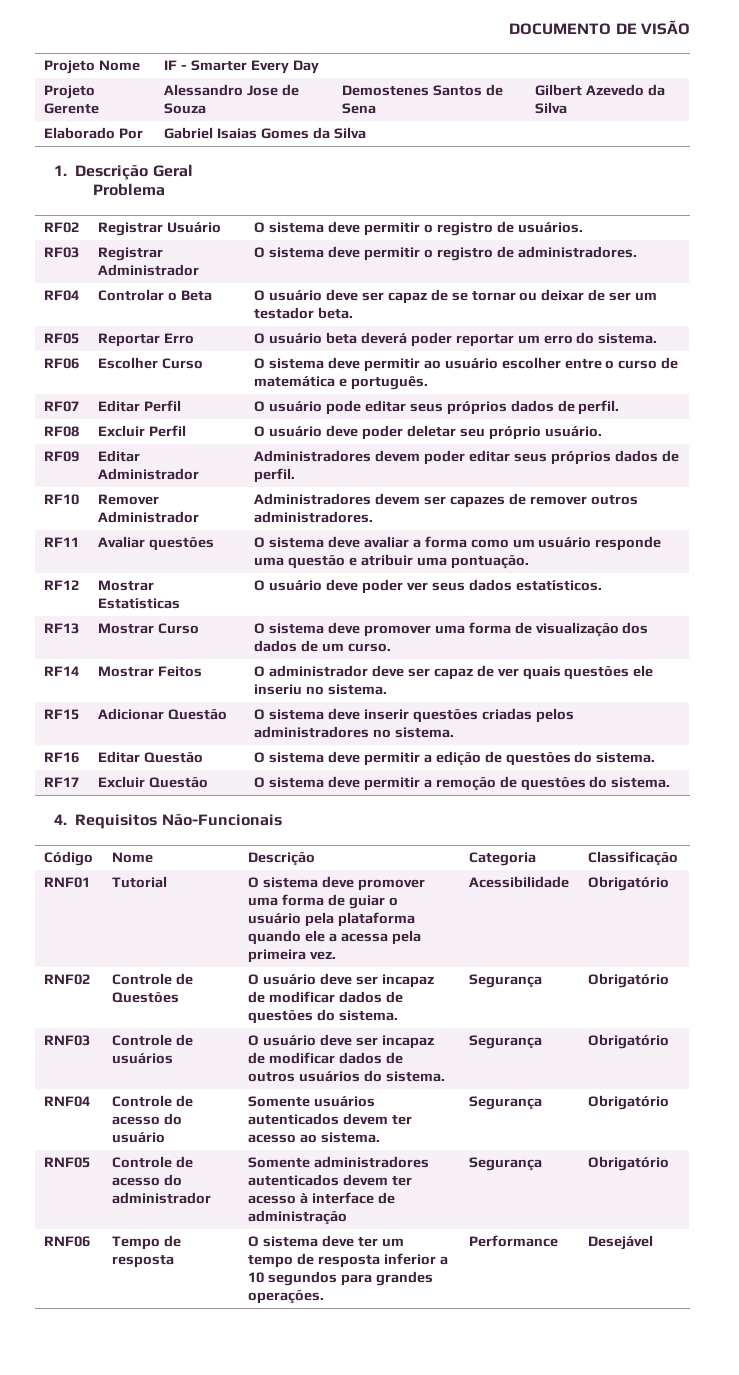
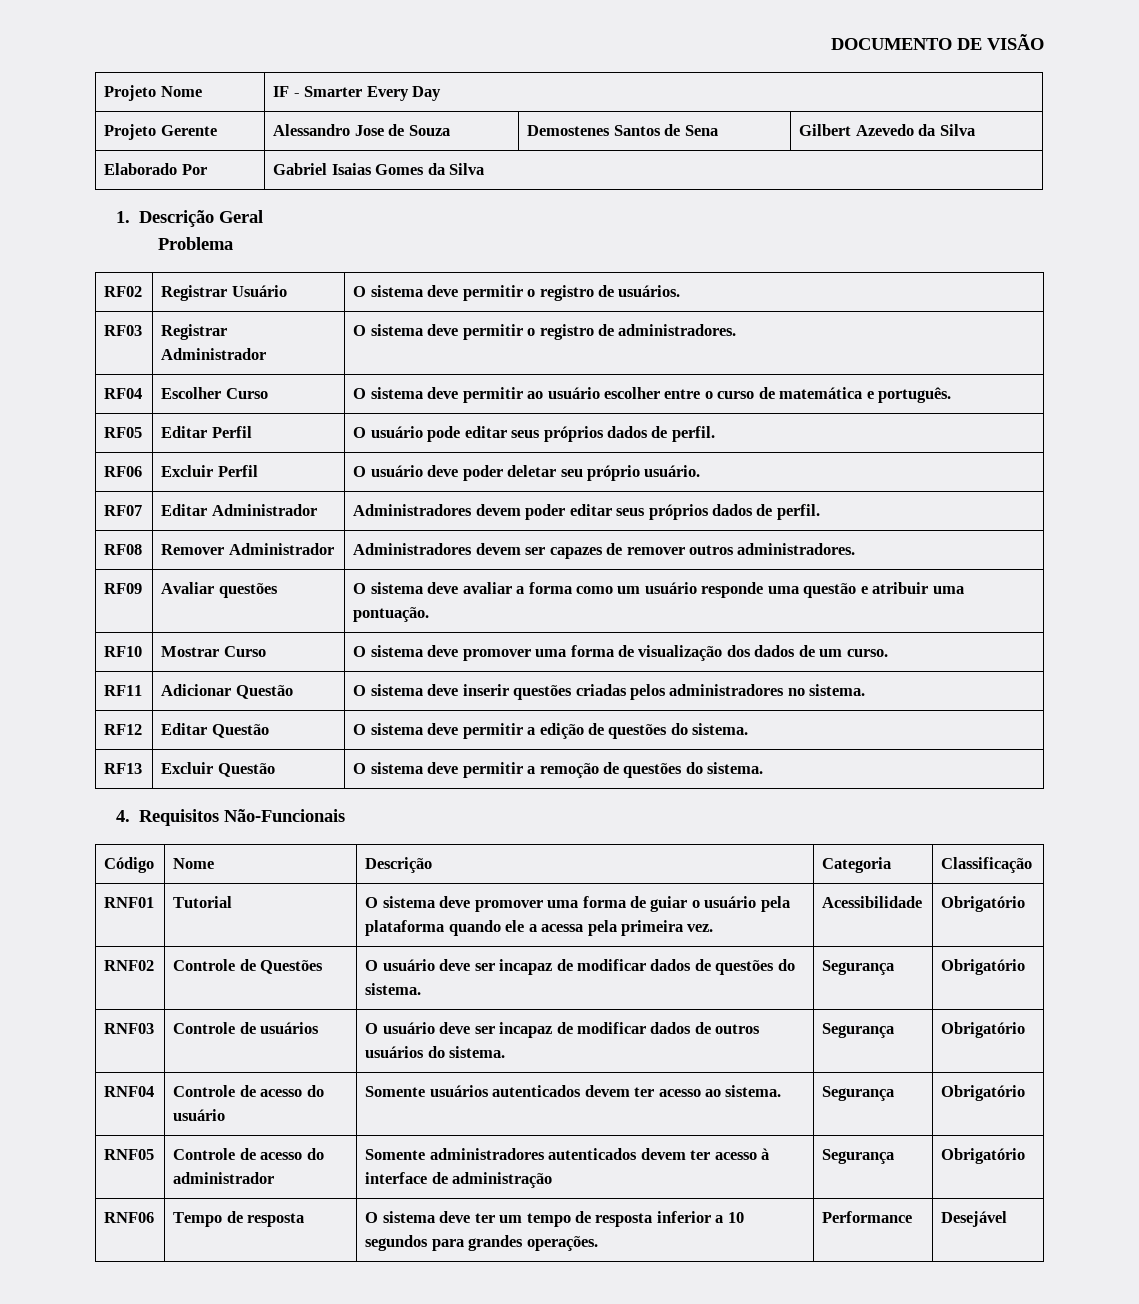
- RF04 | Controlar o Beta | O usuário deve ser capaz de se tornar ou deixar de ser um testador beta.
- RF05 | Reportar Erro | O usuário beta deverá poder reportar um erro do sistema.
- RF06 | Escolher Curso | O sistema deve permitir ao usuário escolher entre o curso de matemática e português.
+ RF04 | Escolher Curso | O sistema deve permitir ao usuário escolher entre o curso de matemática e português.
- RF07 | Editar Perfil | O usuário pode editar seus próprios dados de perfil.
+ RF05 | Editar Perfil | O usuário pode editar seus próprios dados de perfil.
- RF08 | Excluir Perfil | O usuário deve poder deletar seu próprio usuário.
+ RF06 | Excluir Perfil | O usuário deve poder deletar seu próprio usuário.
- RF09 | Editar Administrador | Administradores devem poder editar seus próprios dados de perfil.
+ RF07 | Editar Administrador | Administradores devem poder editar seus próprios dados de perfil.
- RF10 | Remover Administrador | Administradores devem ser capazes de remover outros administradores.
+ RF08 | Remover Administrador | Administradores devem ser capazes de remover outros administradores.
- RF11 | Avaliar questões | O sistema deve avaliar a forma como um usuário responde uma questão e atribuir uma pontuação.
+ RF09 | Avaliar questões | O sistema deve avaliar a forma como um usuário responde uma questão e atribuir uma pontuação.
- RF12 | Mostrar Estatísticas | O usuário deve poder ver seus dados estatísticos.
- RF13 | Mostrar Curso | O sistema deve promover uma forma de visualização dos dados de um curso.
+ RF10 | Mostrar Curso | O sistema deve promover uma forma de visualização dos dados de um curso.
- RF14 | Mostrar Feitos | O administrador deve ser capaz de ver quais questões ele inseriu no sistema.
- RF15 | Adicionar Questão | O sistema deve inserir questões criadas pelos administradores no sistema.
+ RF11 | Adicionar Questão | O sistema deve inserir questões criadas pelos administradores no sistema.
- RF16 | Editar Questão | O sistema deve permitir a edição de questões do sistema.
+ RF12 | Editar Questão | O sistema deve permitir a edição de questões do sistema.
- RF17 | Excluir Questão | O sistema deve permitir a remoção de questões do sistema.
+ RF13 | Excluir Questão | O sistema deve permitir a remoção de questões do sistema.

